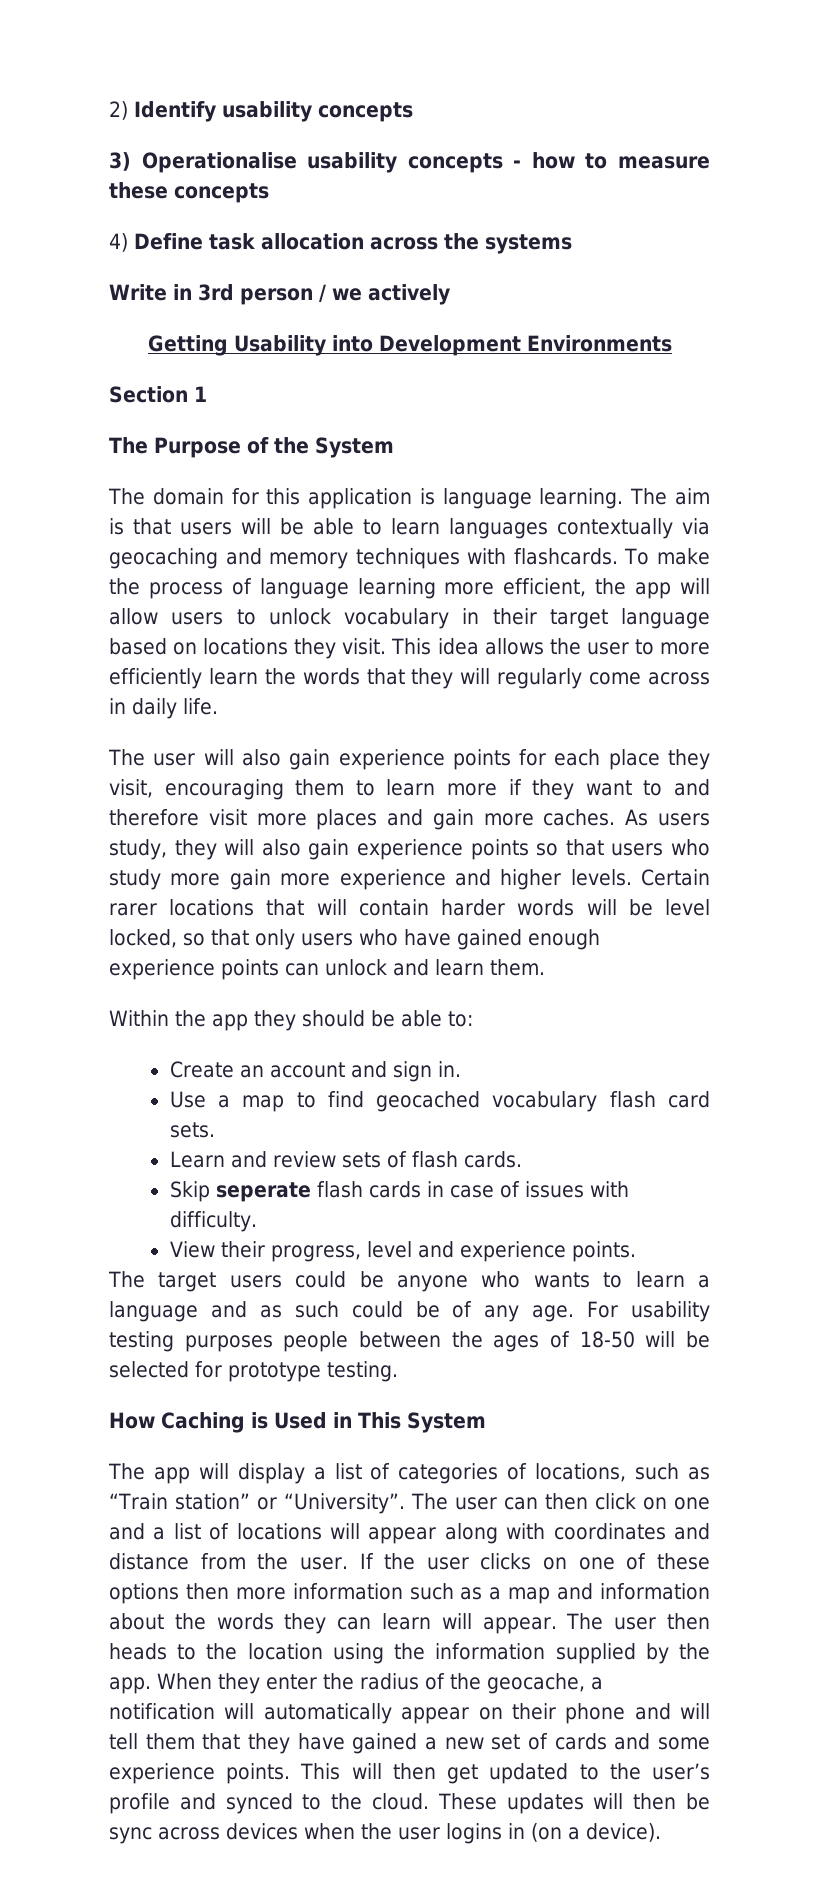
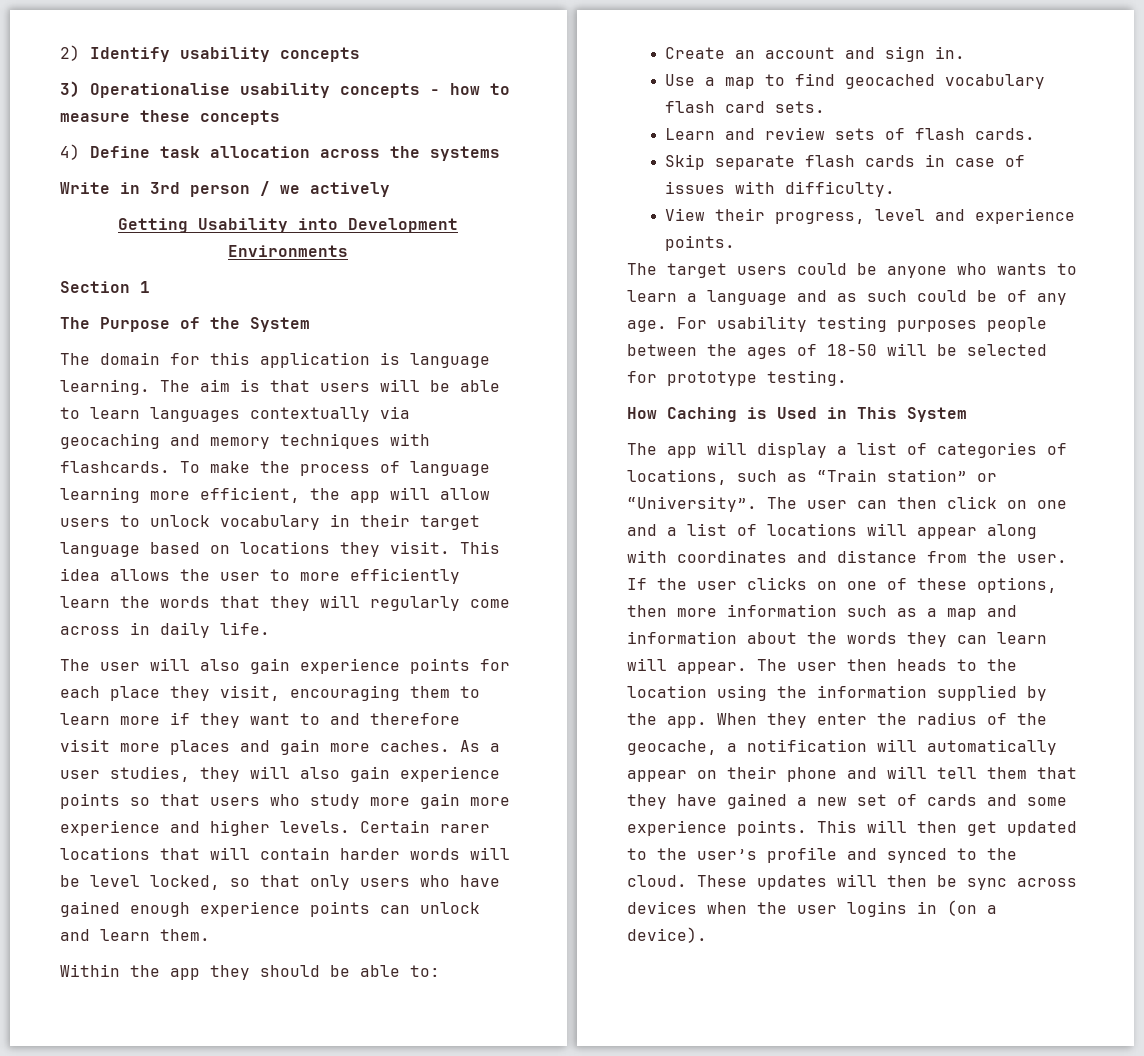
- As users study, they will also gain experience points so that users who study more gain more experience and higher levels.
+ As a user studies, they will also gain experience points so that users who study more gain more experience and higher levels.
- Skip seperate flash cards in case of issues with difficulty.
+ Skip separate flash cards in case of issues with difficulty.
- If the user clicks on one of these options then more information such as a map and information about the words they can learn will appear.
+ If the user clicks on one of these options, then more information such as a map and information about the words they can learn will appear.

